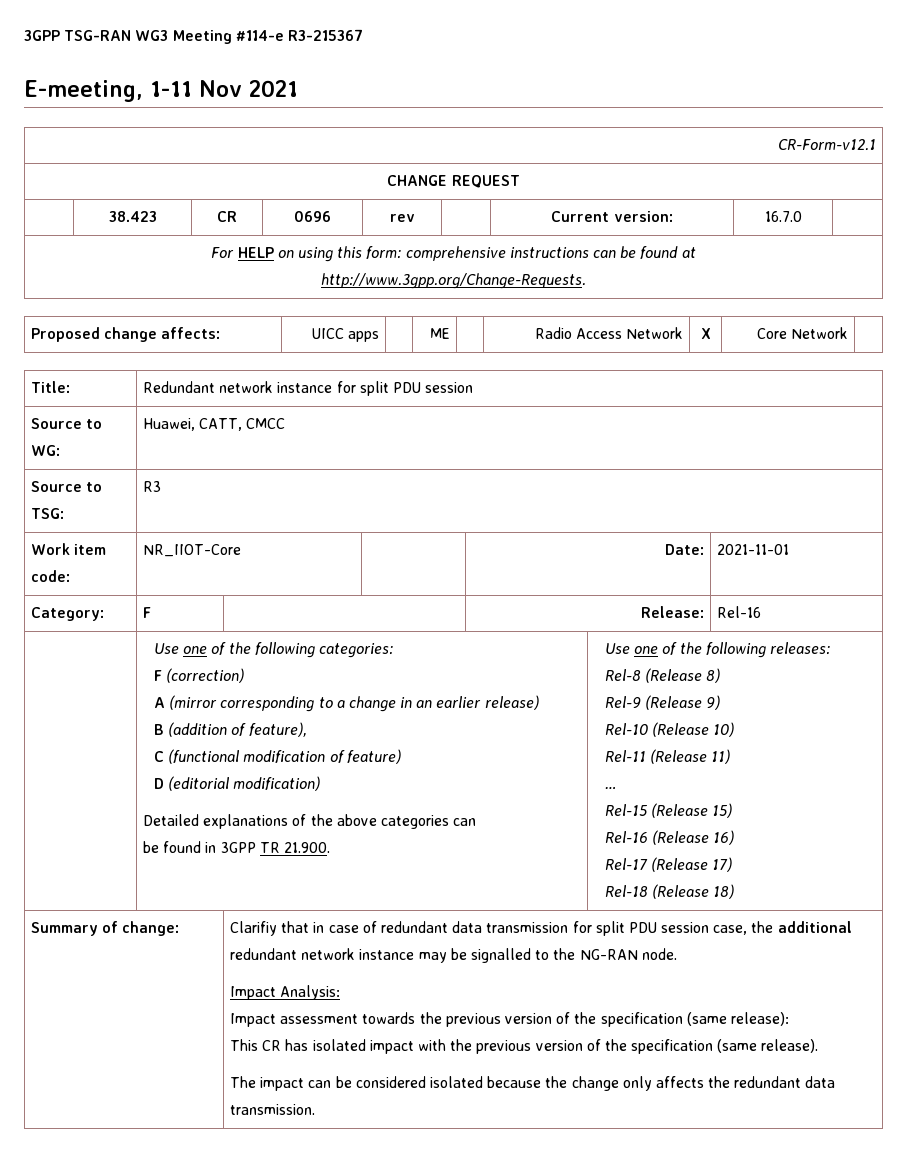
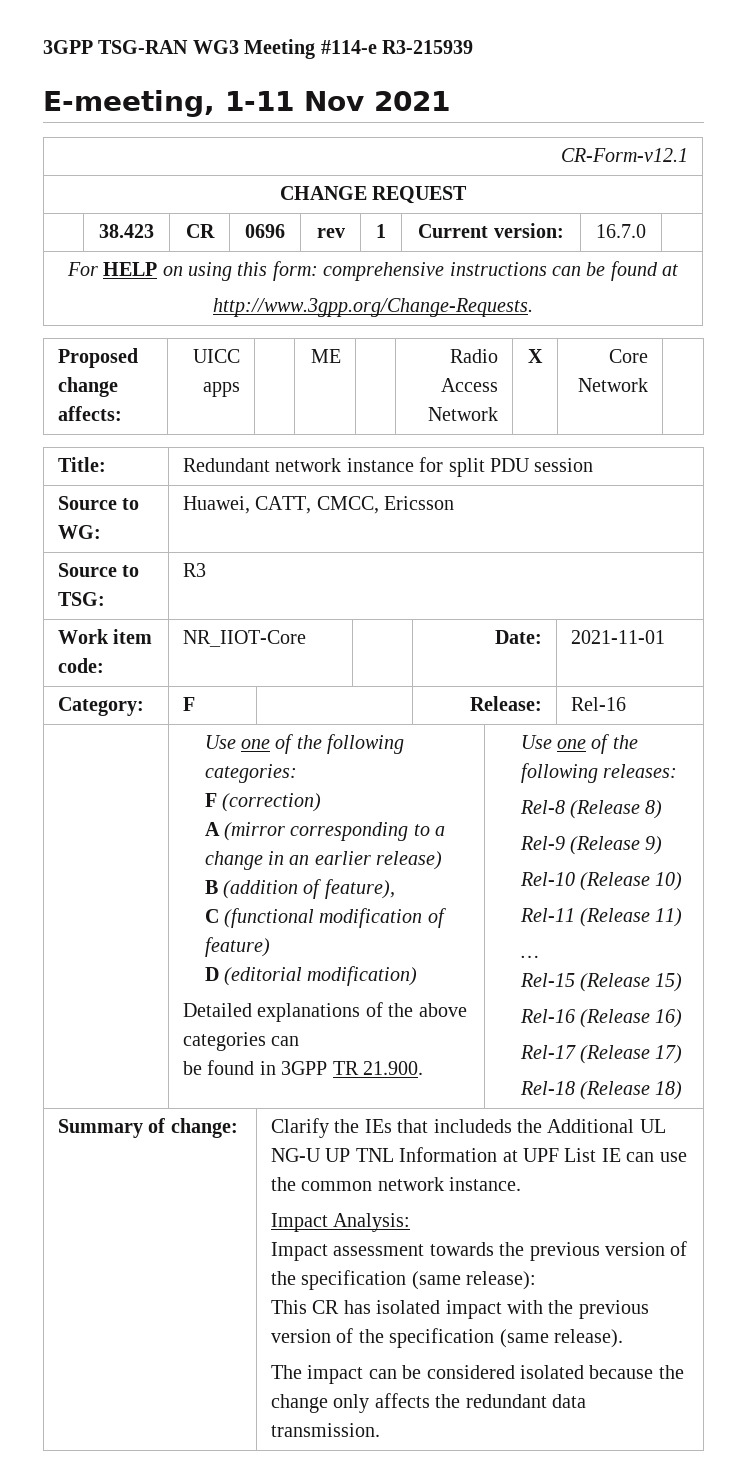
- 3GPP TSG-RAN WG3 Meeting #114-e R3-215367
+ 3GPP TSG-RAN WG3 Meeting #114-e R3-215939
- | 38.423 | CR | 0696 | rev | | Current version: | 16.7.0 |
+ | 38.423 | CR | 0696 | rev | 1 | Current version: | 16.7.0 |
- Source to WG: | Huawei, CATT, CMCC
+ Source to WG: | Huawei, CATT, CMCC, Ericsson
- Clarifiy that in case of redundant data transmission for split PDU session case, the additional redundant network instance may be signalled to the NG-RAN node.
+ Clarify the IEs that includeds the Additional UL NG-U UP TNL Information at UPF List IE can use the common network instance.

